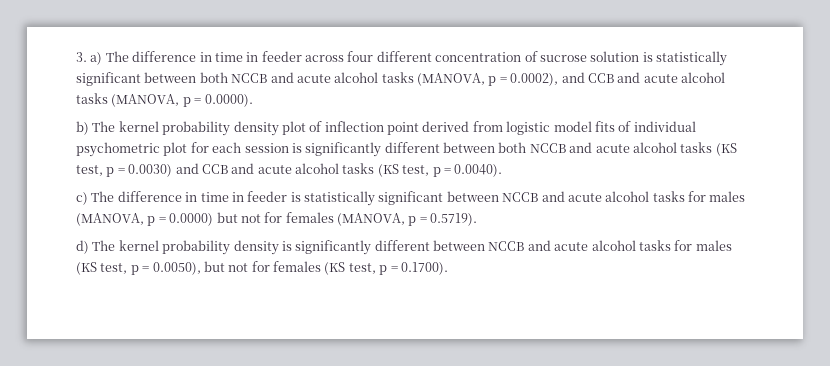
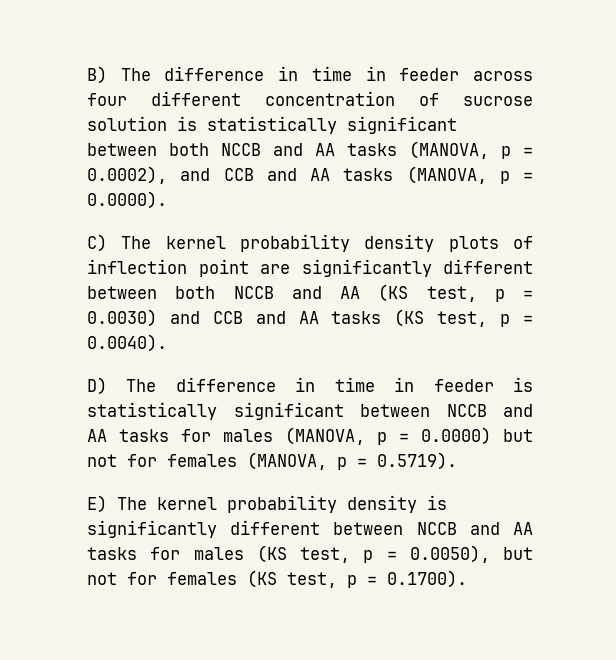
- 3. a) The difference in time in feeder across four different concentration of sucrose solution is statistically significant between both NCCB and acute alcohol tasks (MANOVA, p = 0.0002), and CCB and acute alcohol tasks (MANOVA, p = 0.0000).
+ B) The difference in time in feeder across four different concentration of sucrose solution is statistically significant between both NCCB and AA tasks (MANOVA, p = 0.0002), and CCB and AA tasks (MANOVA, p = 0.0000).
- b) The kernel probability density plot of inflection point derived from logistic model fits of individual psychometric plot for each session is significantly different between both NCCB and acute alcohol tasks (KS test, p = 0.0030) and CCB and acute alcohol tasks (KS test, p = 0.0040).
+ C) The kernel probability density plots of inflection point are significantly different between both NCCB and AA (KS test, p = 0.0030) and CCB and AA tasks (KS test, p = 0.0040).
- c) The difference in time in feeder is statistically significant between NCCB and acute alcohol tasks for males (MANOVA, p = 0.0000) but not for females (MANOVA, p = 0.5719).
+ D) The difference in time in feeder is statistically significant between NCCB and AA tasks for males (MANOVA, p = 0.0000) but not for females (MANOVA, p = 0.5719).
- d) The kernel probability density is significantly different between NCCB and acute alcohol tasks for males (KS test, p = 0.0050), but not for females (KS test, p = 0.1700).
+ E) The kernel probability density is significantly different between NCCB and AA tasks for males (KS test, p = 0.0050), but not for females (KS test, p = 0.1700).

